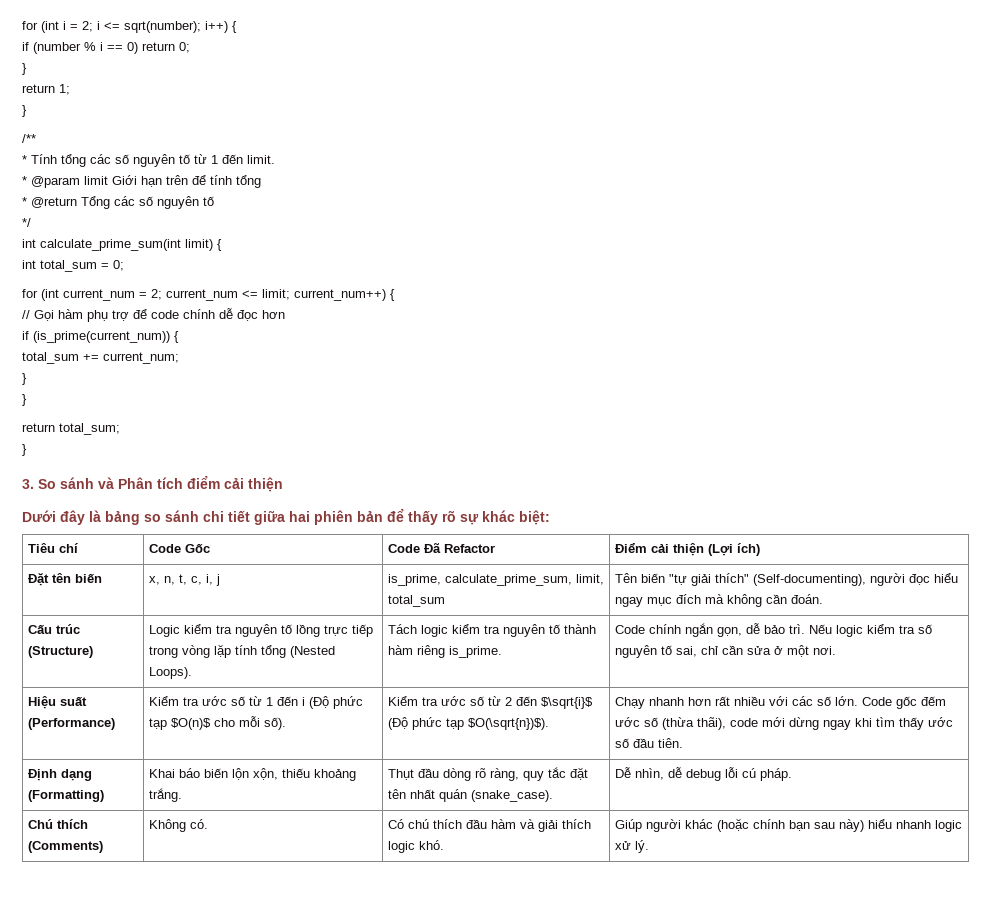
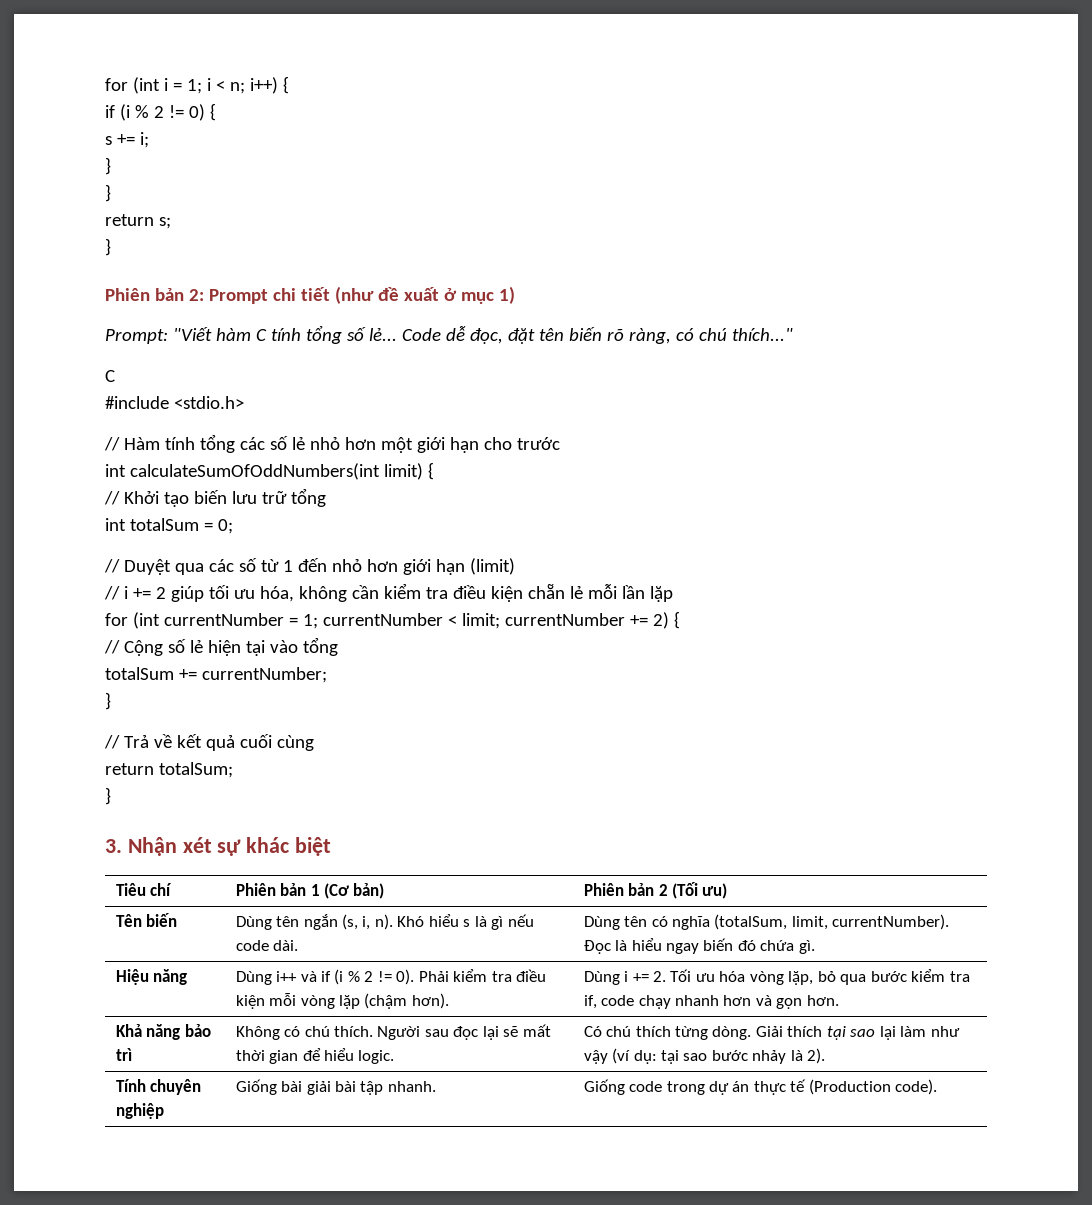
- for (int i = 2; i <= sqrt(number); i++) {
+ for (int i = 1; i < n; i++) {
- if (number % i == 0) return 0;
- }
- return 1;
- }
- /**
- * Tính tổng các số nguyên tố từ 1 đến limit.
- * @param limit Giới hạn trên để tính tổng
- * @return Tổng các số nguyên tố
- */
- int calculate_prime_sum(int limit) {
- int total_sum = 0;
- for (int current_num = 2; current_num <= limit; current_num++) {
- // Gọi hàm phụ trợ để code chính dễ đọc hơn
- if (is_prime(current_num)) {
- total_sum += current_num;
+ if (i % 2 != 0) {
+ s += i;
  }
  }
- return total_sum;
+ return s;
  }
- 3. So sánh và Phân tích điểm cải thiện
- Dưới đây là bảng so sánh chi tiết giữa hai phiên bản để thấy rõ sự khác biệt:
+ Phiên bản 2: Prompt chi tiết (như đề xuất ở mục 1)
+ Prompt: "Viết hàm C tính tổng số lẻ... Code dễ đọc, đặt tên biến rõ ràng, có chú thích..."
+ C
+ #include <stdio.h>
+ // Hàm tính tổng các số lẻ nhỏ hơn một giới hạn cho trước
+ int calculateSumOfOddNumbers(int limit) {
+ // Khởi tạo biến lưu trữ tổng
+ int totalSum = 0;
+ // Duyệt qua các số từ 1 đến nhỏ hơn giới hạn (limit)
+ // i += 2 giúp tối ưu hóa, không cần kiểm tra điều kiện chẵn lẻ mỗi lần lặp
+ for (int currentNumber = 1; currentNumber < limit; currentNumber += 2) {
+ // Cộng số lẻ hiện tại vào tổng
+ totalSum += currentNumber;
+ }
+ // Trả về kết quả cuối cùng
+ return totalSum;
+ }
+ 3. Nhận xét sự khác biệt
- Tiêu chí | Code Gốc | Code Đã Refactor | Điểm cải thiện (Lợi ích)
- Đặt tên biến | x, n, t, c, i, j | is_prime, calculate_prime_sum, limit, total_sum | Tên biến "tự giải thích" (Self-documenting), người đọc hiểu ngay mục đích mà không cần đoán.
- Cấu trúc (Structure) | Logic kiểm tra nguyên tố lồng trực tiếp trong vòng lặp tính tổng (Nested Loops). | Tách logic kiểm tra nguyên tố thành hàm riêng is_prime. | Code chính ngắn gọn, dễ bảo trì. Nếu logic kiểm tra số nguyên tố sai, chỉ cần sửa ở một nơi.
- Hiệu suất (Performance) | Kiểm tra ước số từ 1 đến i (Độ phức tạp $O(n)$ cho mỗi số). | Kiểm tra ước số từ 2 đến $\sqrt{i}$ (Độ phức tạp $O(\sqrt{n})$). | Chạy nhanh hơn rất nhiều với các số lớn. Code gốc đếm ước số (thừa thãi), code mới dừng ngay khi tìm thấy ước số đầu tiên.
- Định dạng (Formatting) | Khai báo biến lộn xộn, thiếu khoảng trắng. | Thụt đầu dòng rõ ràng, quy tắc đặt tên nhất quán (snake_case). | Dễ nhìn, dễ debug lỗi cú pháp.
- Chú thích (Comments) | Không có. | Có chú thích đầu hàm và giải thích logic khó. | Giúp người khác (hoặc chính bạn sau này) hiểu nhanh logic xử lý.
+ Tiêu chí | Phiên bản 1 (Cơ bản) | Phiên bản 2 (Tối ưu)
+ Tên biến | Dùng tên ngắn (s, i, n). Khó hiểu s là gì nếu code dài. | Dùng tên có nghĩa (totalSum, limit, currentNumber). Đọc là hiểu ngay biến đó chứa gì.
+ Hiệu năng | Dùng i++ và if (i % 2 != 0). Phải kiểm tra điều kiện mỗi vòng lặp (chậm hơn). | Dùng i += 2. Tối ưu hóa vòng lặp, bỏ qua bước kiểm tra if, code chạy nhanh hơn và gọn hơn.
+ Khả năng bảo trì | Không có chú thích. Người sau đọc lại sẽ mất thời gian để hiểu logic. | Có chú thích từng dòng. Giải thích tại sao lại làm như vậy (ví dụ: tại sao bước nhảy là 2).
+ Tính chuyên nghiệp | Giống bài giải bài tập nhanh. | Giống code trong dự án thực tế (Production code).

